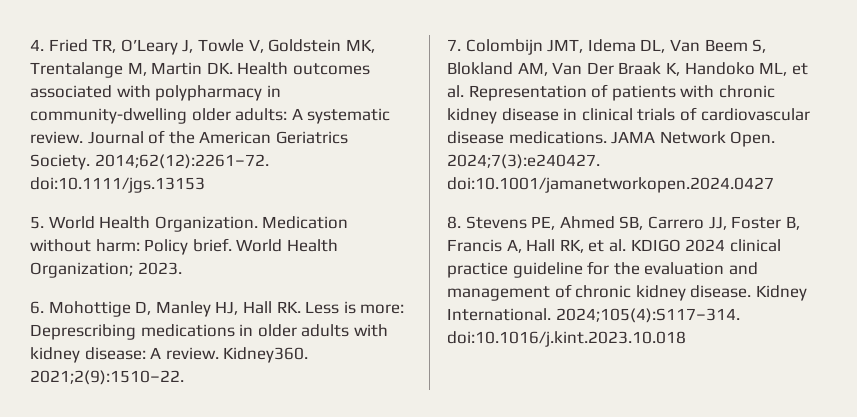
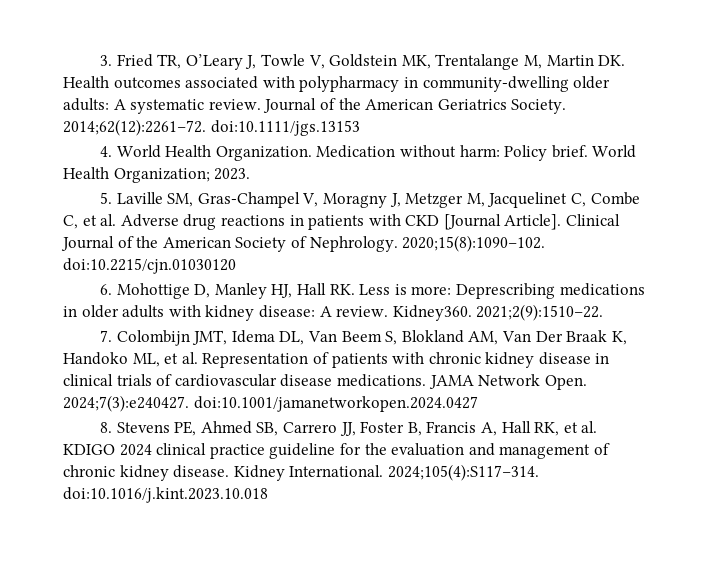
- 4. Fried TR, O’Leary J, Towle V, Goldstein MK, Trentalange M, Martin DK. Health outcomes associated with polypharmacy in community-dwelling older adults: A systematic review.
+ 3. Fried TR, O’Leary J, Towle V, Goldstein MK, Trentalange M, Martin DK. Health outcomes associated with polypharmacy in community-dwelling older adults: A systematic review.
- 5. World Health Organization.
+ 4. World Health Organization.
+ 5. Laville SM, Gras-Champel V, Moragny J, Metzger M, Jacquelinet C, Combe C, et al. Adverse drug reactions in patients with CKD [Journal Article]. Clinical Journal of the American Society of Nephrology. 2020;15(8):1090–102. doi:10.2215/cjn.01030120

